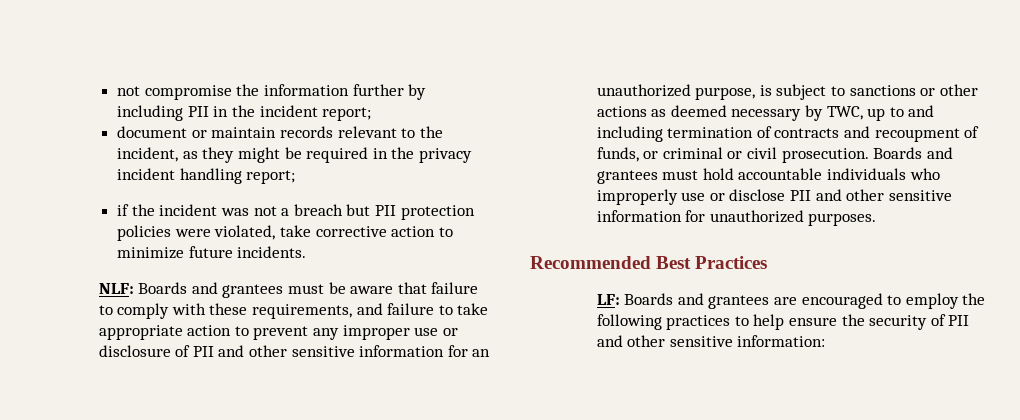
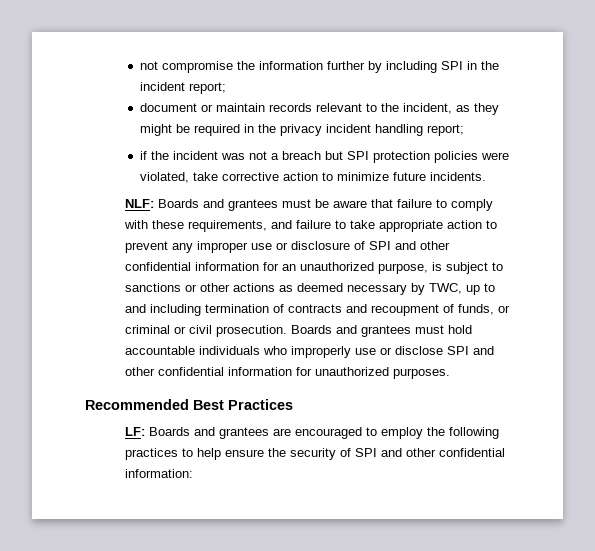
- not compromise the information further by including PII in the incident report;
+ not compromise the information further by including SPI in the incident report;
- if the incident was not a breach but PII protection policies were violated, take corrective action to minimize future incidents.
+ if the incident was not a breach but SPI protection policies were violated, take corrective action to minimize future incidents.
- Boards and grantees must be aware that failure to comply with these requirements, and failure to take appropriate action to prevent any improper use or disclosure of PII and other sensitive information for an unauthorized purpose, is subject to sanctions or other actions as deemed necessary by TWC, up to and including termination of contracts and recoupment of funds, or criminal or civil prosecution.
+ Boards and grantees must be aware that failure to comply with these requirements, and failure to take appropriate action to prevent any improper use or disclosure of SPI and other confidential information for an unauthorized purpose, is subject to sanctions or other actions as deemed necessary by TWC, up to and including termination of contracts and recoupment of funds, or criminal or civil prosecution.
- Boards and grantees must hold accountable individuals who improperly use or disclose PII and other sensitive information for unauthorized purposes.
+ Boards and grantees must hold accountable individuals who improperly use or disclose SPI and other confidential information for unauthorized purposes.
- LF: Boards and grantees are encouraged to employ the following practices to help ensure the security of PII and other sensitive information:
+ LF: Boards and grantees are encouraged to employ the following practices to help ensure the security of SPI and other confidential information:

